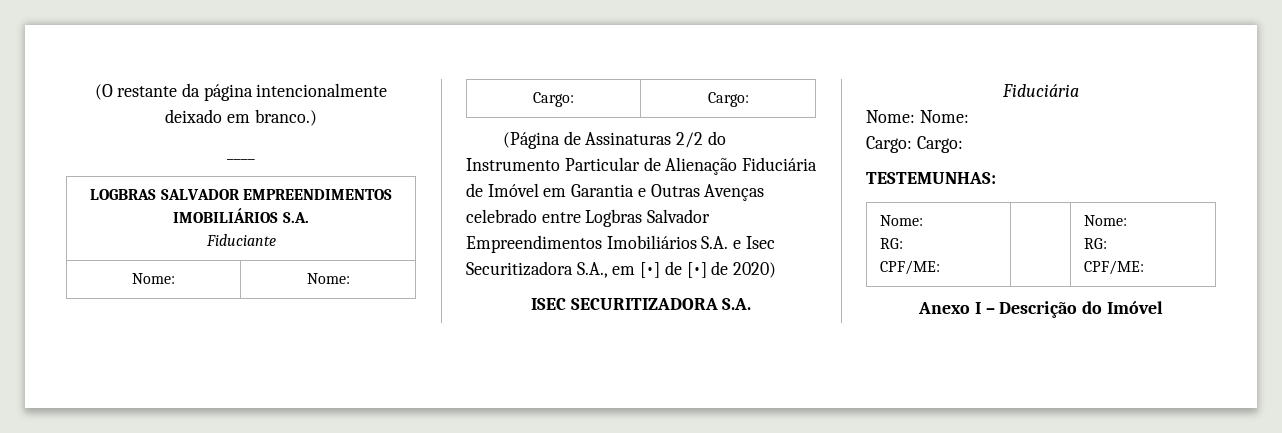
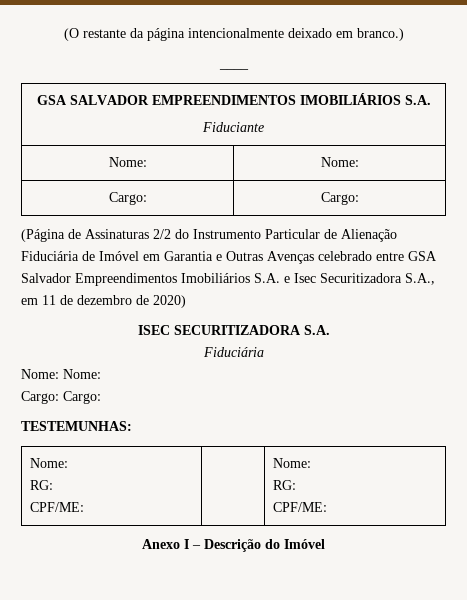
- LOGBRAS SALVADOR EMPREENDIMENTOS IMOBILIÁRIOS S.A.
+ GSA SALVADOR EMPREENDIMENTOS IMOBILIÁRIOS S.A.
- (Página de Assinaturas 2/2 do Instrumento Particular de Alienação Fiduciária de Imóvel em Garantia e Outras Avenças celebrado entre Logbras Salvador Empreendimentos Imobiliários S.A. e Isec Securitizadora S.A., em [•] de [•] de 2020)
+ (Página de Assinaturas 2/2 do Instrumento Particular de Alienação Fiduciária de Imóvel em Garantia e Outras Avenças celebrado entre GSA Salvador Empreendimentos Imobiliários S.A. e Isec Securitizadora S.A., em 11 de dezembro de 2020)

